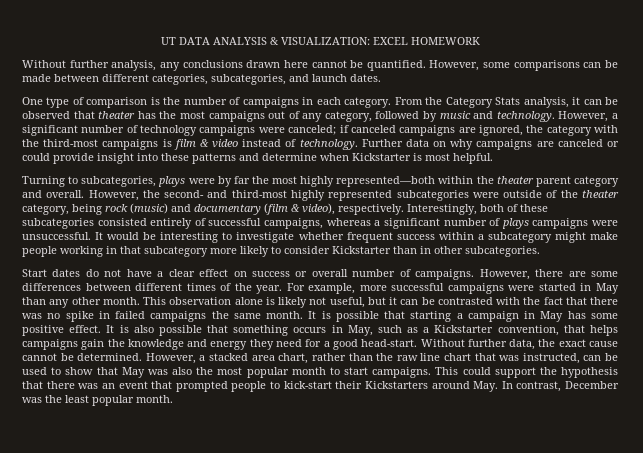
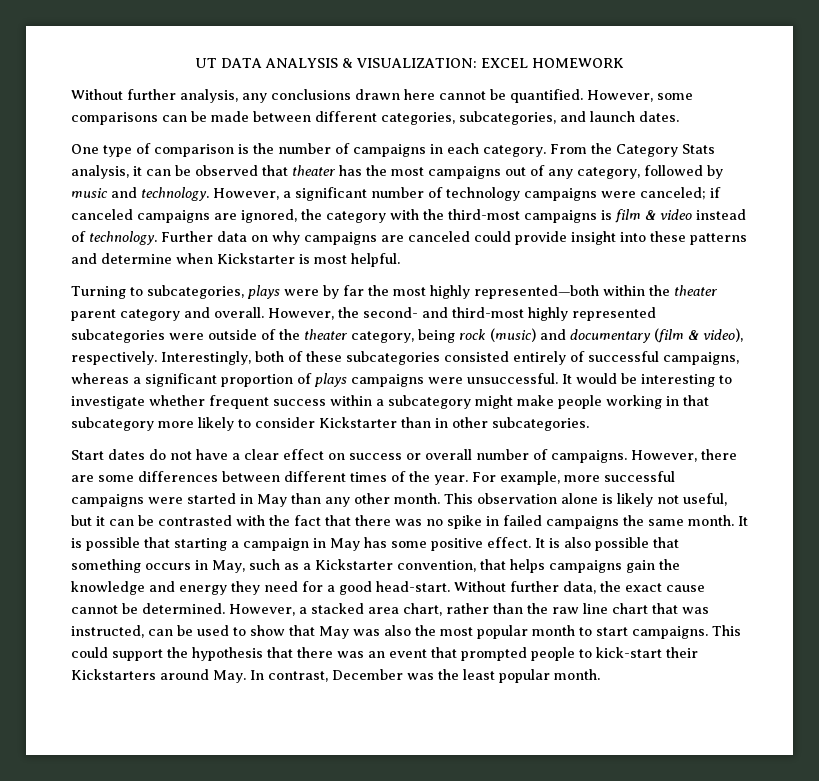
- Further data on why campaigns are canceled or could provide insight into these patterns and determine when Kickstarter is most helpful.
+ Further data on why campaigns are canceled could provide insight into these patterns and determine when Kickstarter is most helpful.
- Interestingly, both of these subcategories consisted entirely of successful campaigns, whereas a significant number of plays campaigns were unsuccessful.
+ Interestingly, both of these subcategories consisted entirely of successful campaigns, whereas a significant proportion of plays campaigns were unsuccessful.

